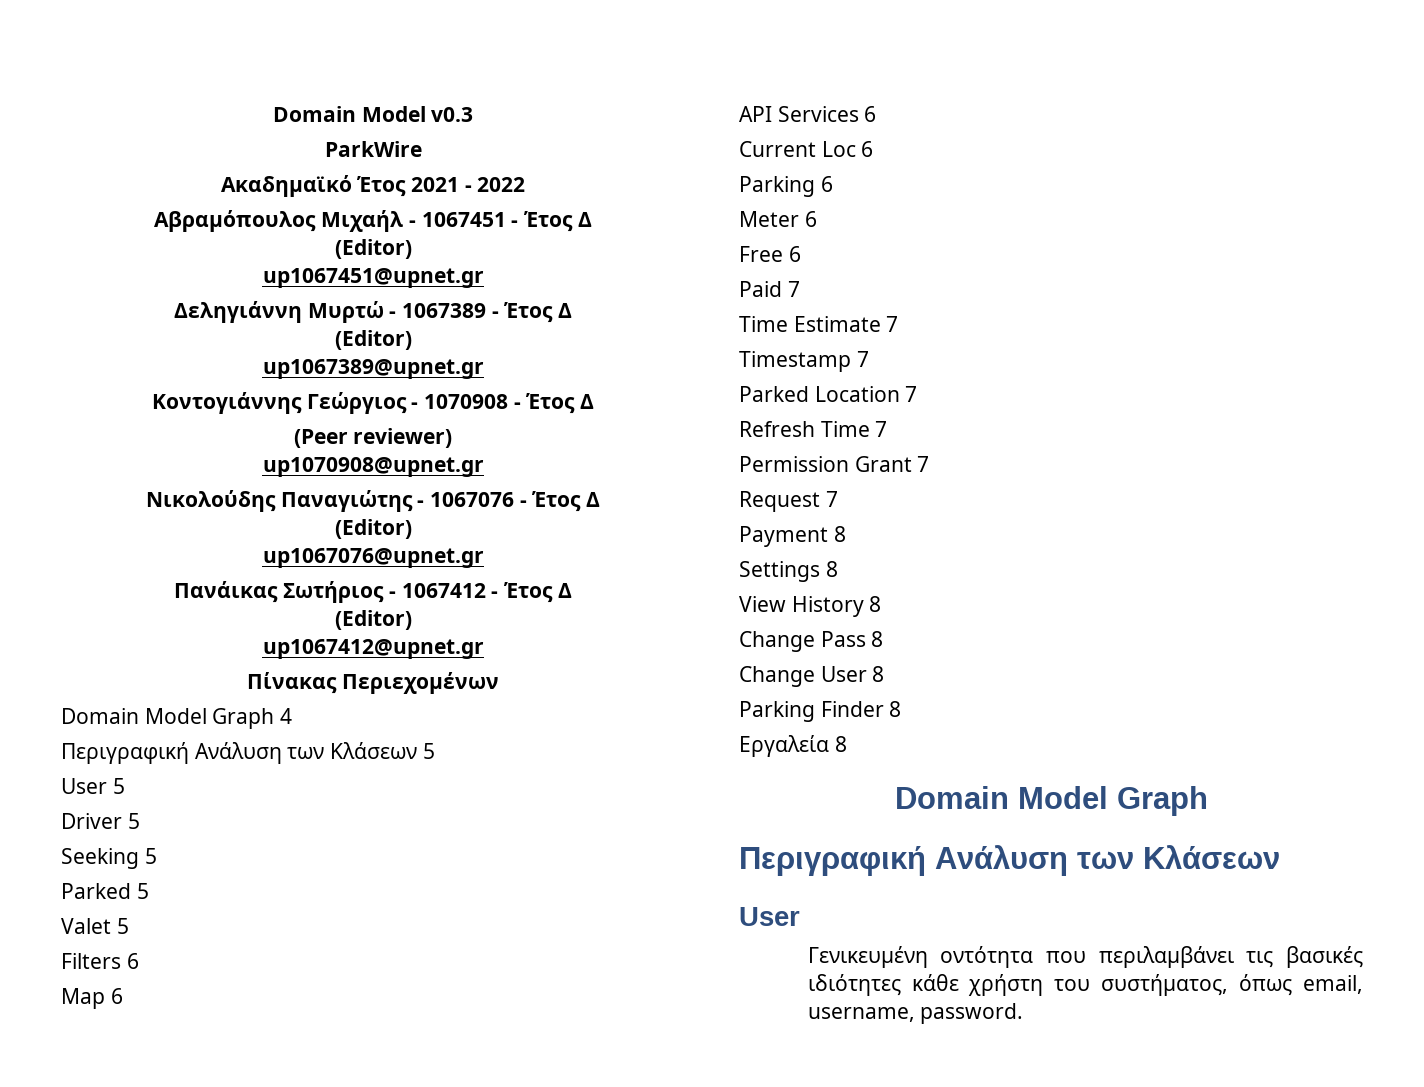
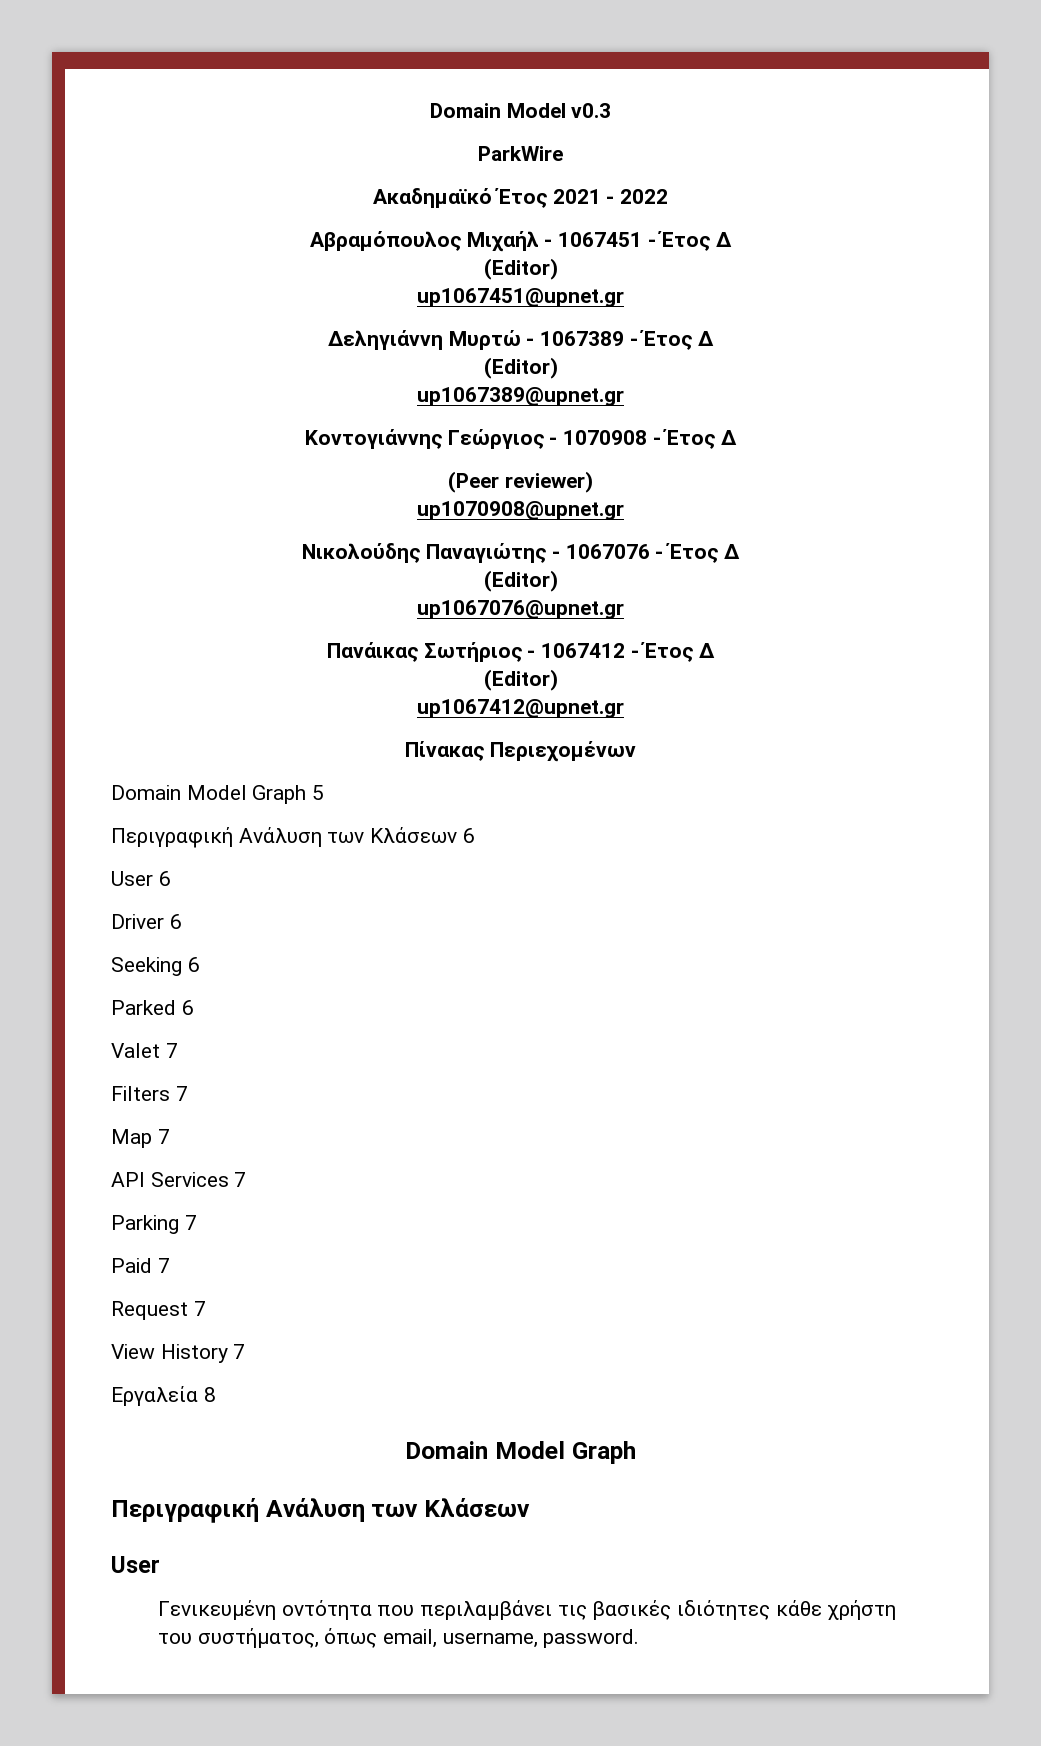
- Domain Model Graph 4
- Περιγραφική Ανάλυση των Κλάσεων 5
- User 5
+ Domain Model Graph 5
+ Περιγραφική Ανάλυση των Κλάσεων 6
+ User 6
- Driver 5
+ Driver 6
- Seeking 5
- Parked 5
+ Seeking 6
+ Parked 6
- Valet 5
+ Valet 7
- Filters 6
+ Filters 7
- Map 6
+ Map 7
- API Services 6
- Current Loc 6
- Parking 6
- Meter 6
- Free 6
+ API Services 7
+ Parking 7
  Paid 7
- Time Estimate 7
- Timestamp 7
- Parked Location 7
- Refresh Time 7
- Permission Grant 7
  Request 7
- Payment 8
- Settings 8
- View History 8
- Change Pass 8
- Change User 8
- Parking Finder 8
+ View History 7

